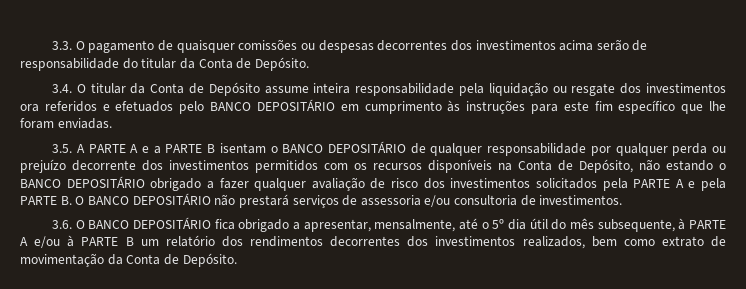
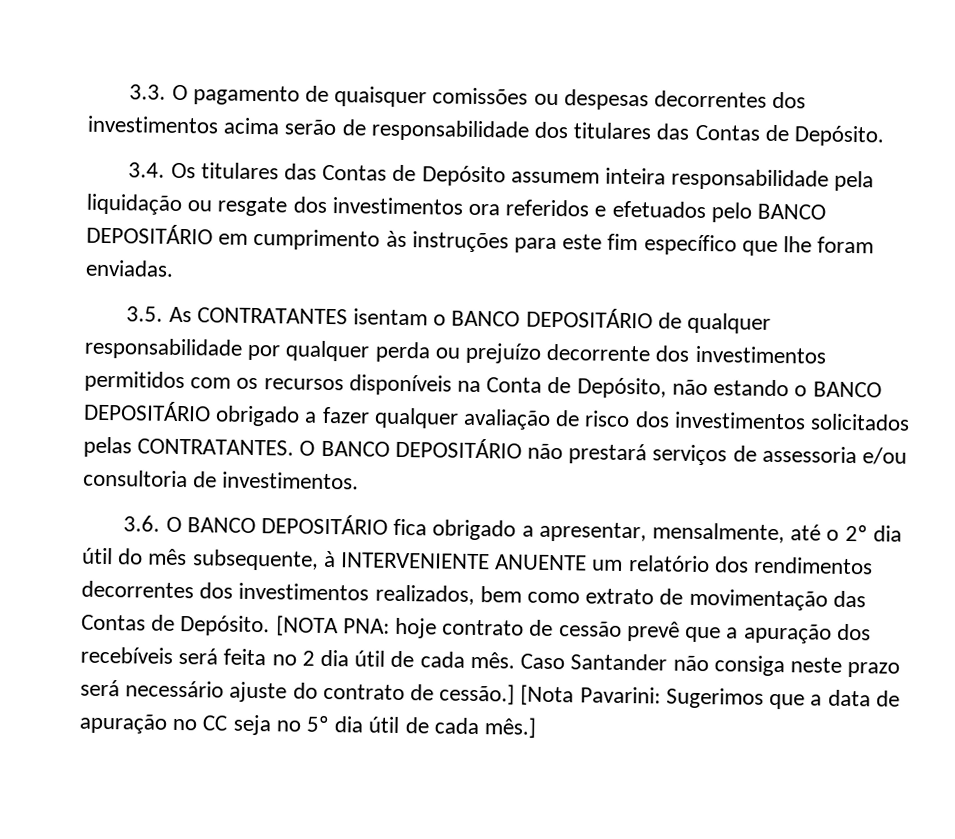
- 3.3. O pagamento de quaisquer comissões ou despesas decorrentes dos investimentos acima serão de responsabilidade do titular da Conta de Depósito.
+ 3.3. O pagamento de quaisquer comissões ou despesas decorrentes dos investimentos acima serão de responsabilidade dos titulares das Contas de Depósito.
- 3.4. O titular da Conta de Depósito assume inteira responsabilidade pela liquidação ou resgate dos investimentos ora referidos e efetuados pelo BANCO DEPOSITÁRIO em cumprimento às instruções para este fim específico que lhe foram enviadas.
+ 3.4. Os titulares das Contas de Depósito assumem inteira responsabilidade pela liquidação ou resgate dos investimentos ora referidos e efetuados pelo BANCO DEPOSITÁRIO em cumprimento às instruções para este fim específico que lhe foram enviadas.
- 3.5. A PARTE A e a PARTE B isentam o BANCO DEPOSITÁRIO de qualquer responsabilidade por qualquer perda ou prejuízo decorrente dos investimentos permitidos com os recursos disponíveis na Conta de Depósito, não estando o BANCO DEPOSITÁRIO obrigado a fazer qualquer avaliação de risco dos investimentos solicitados pela PARTE A e pela PARTE B. O BANCO DEPOSITÁRIO não prestará serviços de assessoria e/ou consultoria de investimentos.
+ 3.5. As CONTRATANTES isentam o BANCO DEPOSITÁRIO de qualquer responsabilidade por qualquer perda ou prejuízo decorrente dos investimentos permitidos com os recursos disponíveis na Conta de Depósito, não estando o BANCO DEPOSITÁRIO obrigado a fazer qualquer avaliação de risco dos investimentos solicitados pelas CONTRATANTES. O BANCO DEPOSITÁRIO não prestará serviços de assessoria e/ou consultoria de investimentos.
- 3.6. O BANCO DEPOSITÁRIO fica obrigado a apresentar, mensalmente, até o 5º dia útil do mês subsequente, à PARTE A e/ou à PARTE B um relatório dos rendimentos decorrentes dos investimentos realizados, bem como extrato de movimentação da Conta de Depósito.
+ 3.6. O BANCO DEPOSITÁRIO fica obrigado a apresentar, mensalmente, até o 2º dia útil do mês subsequente, à INTERVENIENTE ANUENTE um relatório dos rendimentos decorrentes dos investimentos realizados, bem como extrato de movimentação das Contas de Depósito. [NOTA PNA: hoje contrato de cessão prevê que a apuração dos recebíveis será feita no 2 dia útil de cada mês. Caso Santander não consiga neste prazo será necessário ajuste do contrato de cessão.] [Nota Pavarini: Sugerimos que a data de apuração no CC seja no 5º dia útil de cada mês.]

